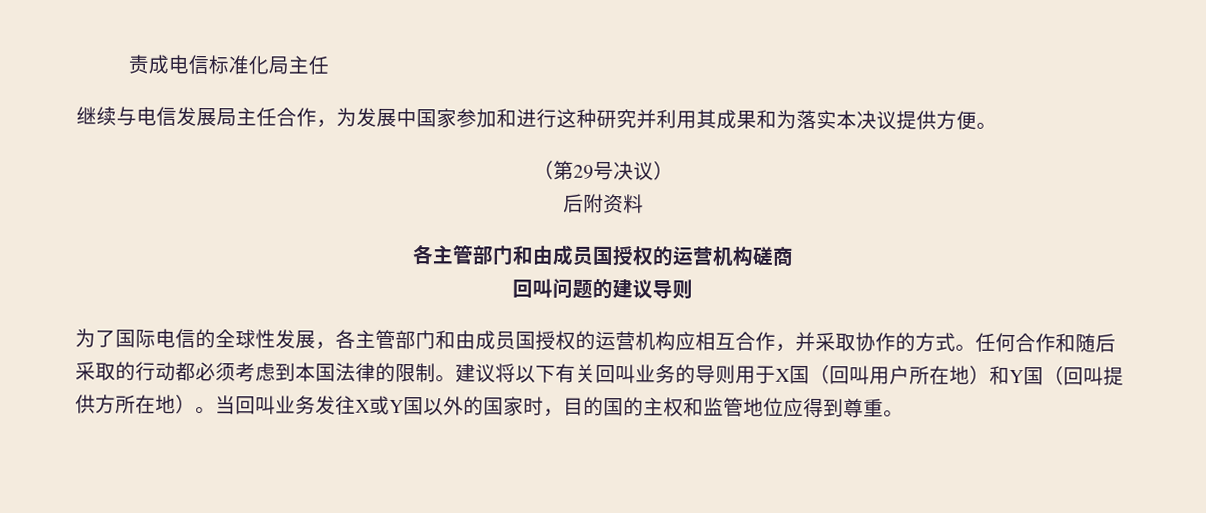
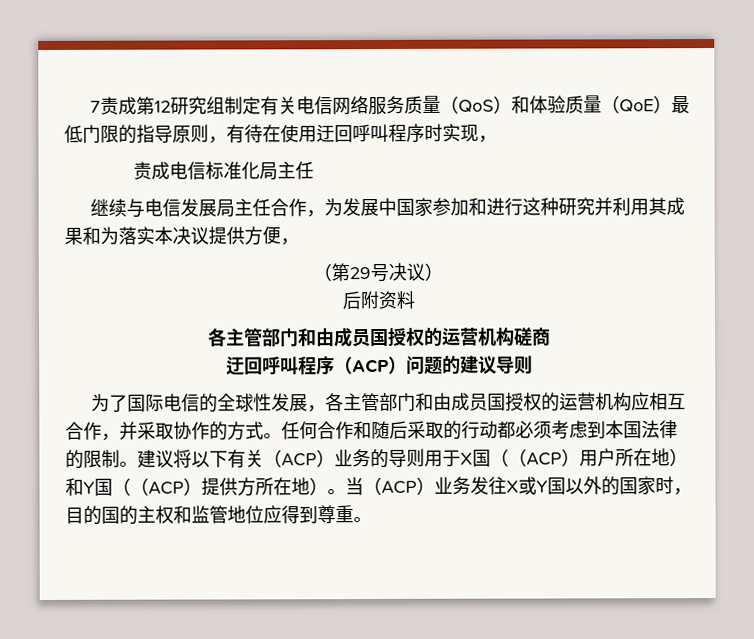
+ 7责成第12研究组制定有关电信网络服务质量（QoS）和体验质量（QoE）最低门限的指导原则，有待在使用迂回呼叫程序时实现，
- 继续与电信发展局主任合作，为发展中国家参加和进行这种研究并利用其成果和为落实本决议提供方便。
+ 继续与电信发展局主任合作，为发展中国家参加和进行这种研究并利用其成果和为落实本决议提供方便，
- 回叫问题的建议导则
+ 迂回呼叫程序（ACP）问题的建议导则
- 建议将以下有关回叫业务的导则用于X国（回叫用户所在地）和Y国（回叫提供方所在地）。
+ 建议将以下有关（ACP）业务的导则用于X国（（ACP）用户所在地）和Y国（（ACP）提供方所在地）。
- 当回叫业务发往X或Y国以外的国家时，目的国的主权和监管地位应得到尊重。
+ 当（ACP）业务发往X或Y国以外的国家时，目的国的主权和监管地位应得到尊重。

